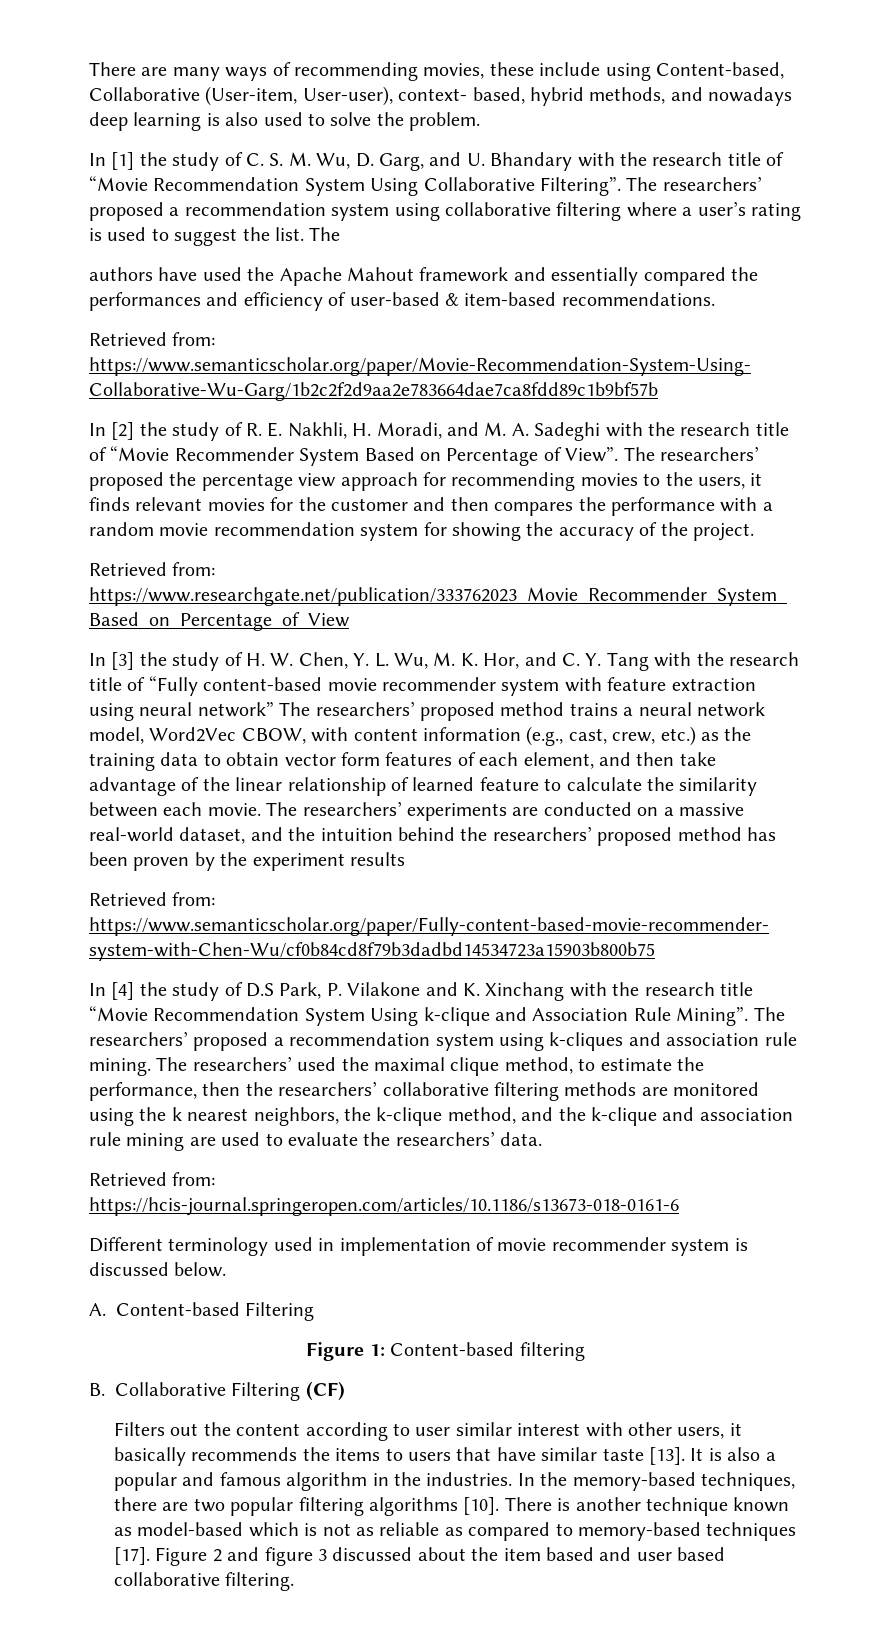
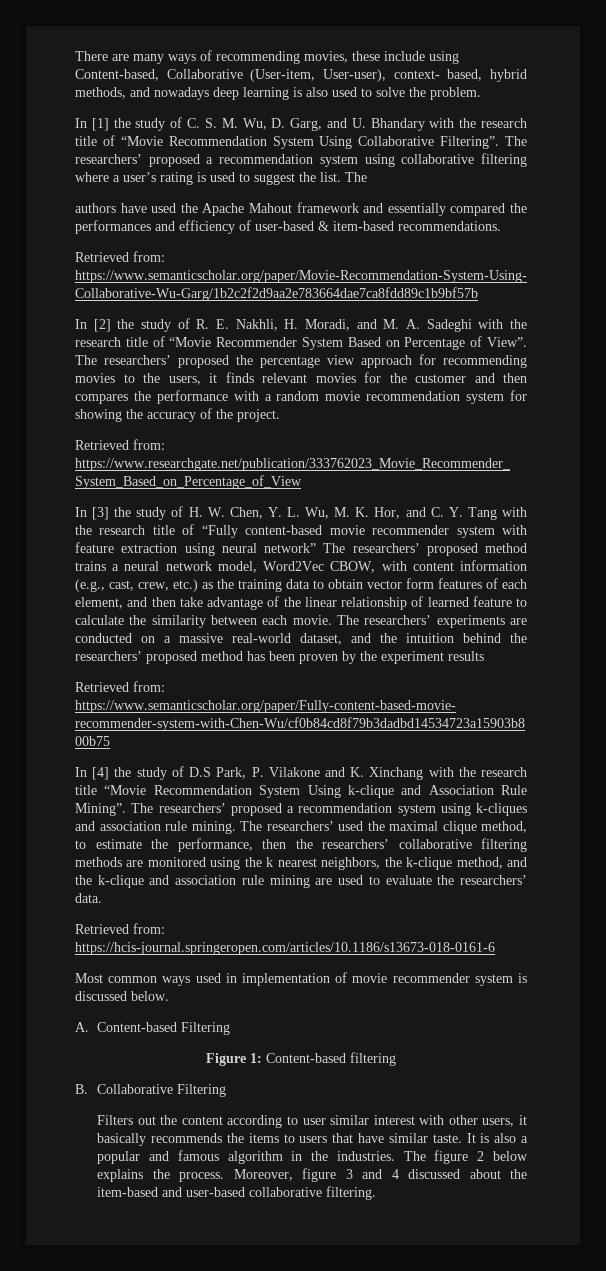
- Different terminology used in implementation of movie recommender system is discussed below.
+ Most common ways used in implementation of movie recommender system is discussed below.
- B. Collaborative Filtering (CF)
+ B. Collaborative Filtering
- Filters out the content according to user similar interest with other users, it basically recommends the items to users that have similar taste [13].
+ Filters out the content according to user similar interest with other users, it basically recommends the items to users that have similar taste.
- In the memory-based techniques, there are two popular filtering algorithms [10]. There is another technique known as model-based which is not as reliable as compared to memory-based techniques [17]. Figure 2 and figure 3 discussed about the item based and user based collaborative filtering.
+ The figure 2 below explains the process. Moreover, figure 3 and 4 discussed about the item-based and user-based collaborative filtering.

